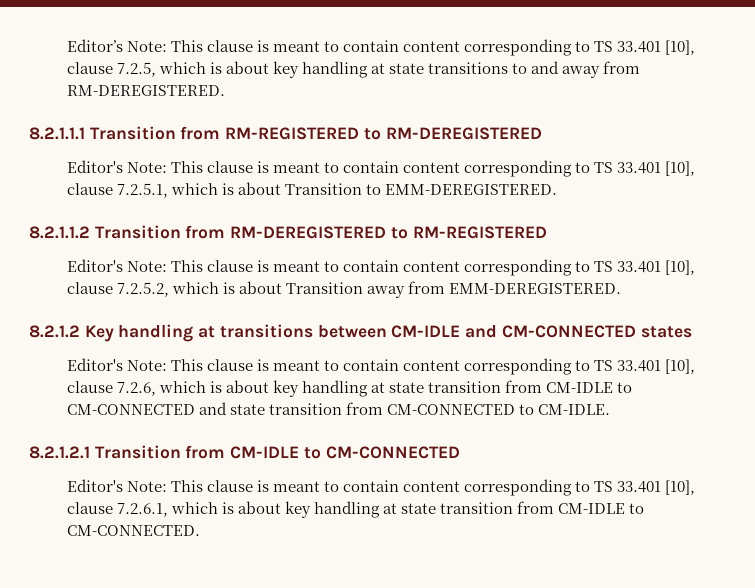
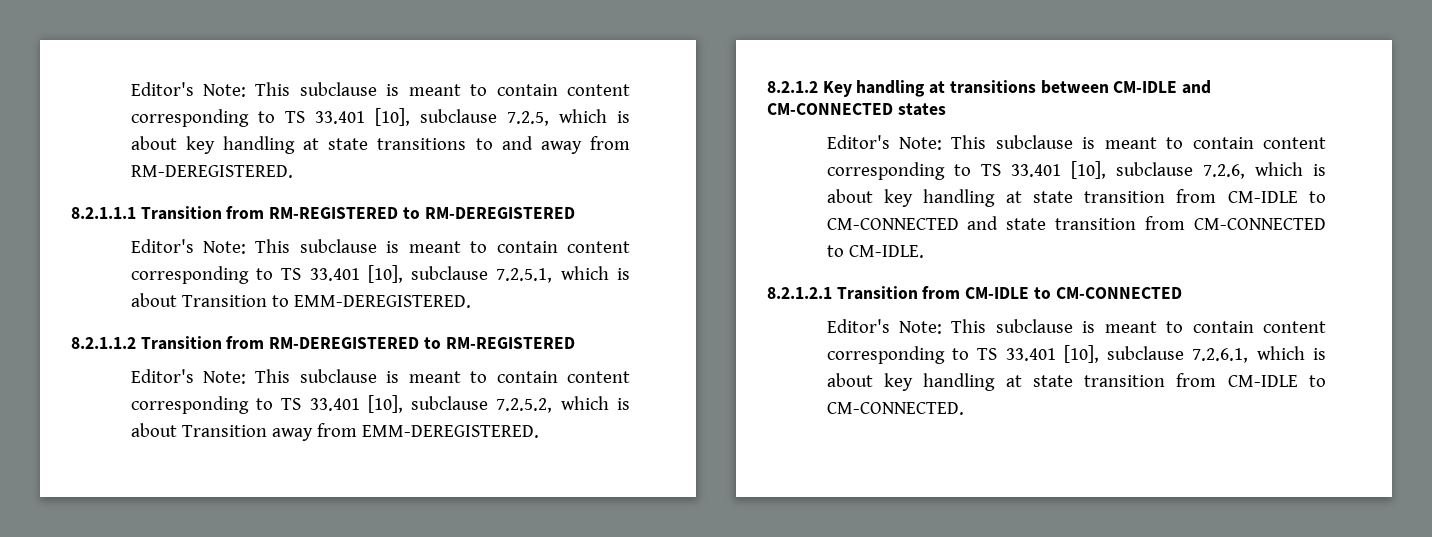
- Editor’s Note: This clause is meant to contain content corresponding to TS 33.401 [10], clause 7.2.5, which is about key handling at state transitions to and away from RM-DEREGISTERED.
+ Editor's Note: This subclause is meant to contain content corresponding to TS 33.401 [10], subclause 7.2.5, which is about key handling at state transitions to and away from RM-DEREGISTERED.
- Editor's Note: This clause is meant to contain content corresponding to TS 33.401 [10], clause 7.2.5.1, which is about Transition to EMM-DEREGISTERED.
+ Editor's Note: This subclause is meant to contain content corresponding to TS 33.401 [10], subclause 7.2.5.1, which is about Transition to EMM-DEREGISTERED.
- Editor's Note: This clause is meant to contain content corresponding to TS 33.401 [10], clause 7.2.5.2, which is about Transition away from EMM-DEREGISTERED.
+ Editor's Note: This subclause is meant to contain content corresponding to TS 33.401 [10], subclause 7.2.5.2, which is about Transition away from EMM-DEREGISTERED.
- Editor's Note: This clause is meant to contain content corresponding to TS 33.401 [10], clause 7.2.6, which is about key handling at state transition from CM-IDLE to CM-CONNECTED and state transition from CM-CONNECTED to CM-IDLE.
+ Editor's Note: This subclause is meant to contain content corresponding to TS 33.401 [10], subclause 7.2.6, which is about key handling at state transition from CM-IDLE to CM-CONNECTED and state transition from CM-CONNECTED to CM-IDLE.
- Editor's Note: This clause is meant to contain content corresponding to TS 33.401 [10], clause 7.2.6.1, which is about key handling at state transition from CM-IDLE to CM-CONNECTED.
+ Editor's Note: This subclause is meant to contain content corresponding to TS 33.401 [10], subclause 7.2.6.1, which is about key handling at state transition from CM-IDLE to CM-CONNECTED.

